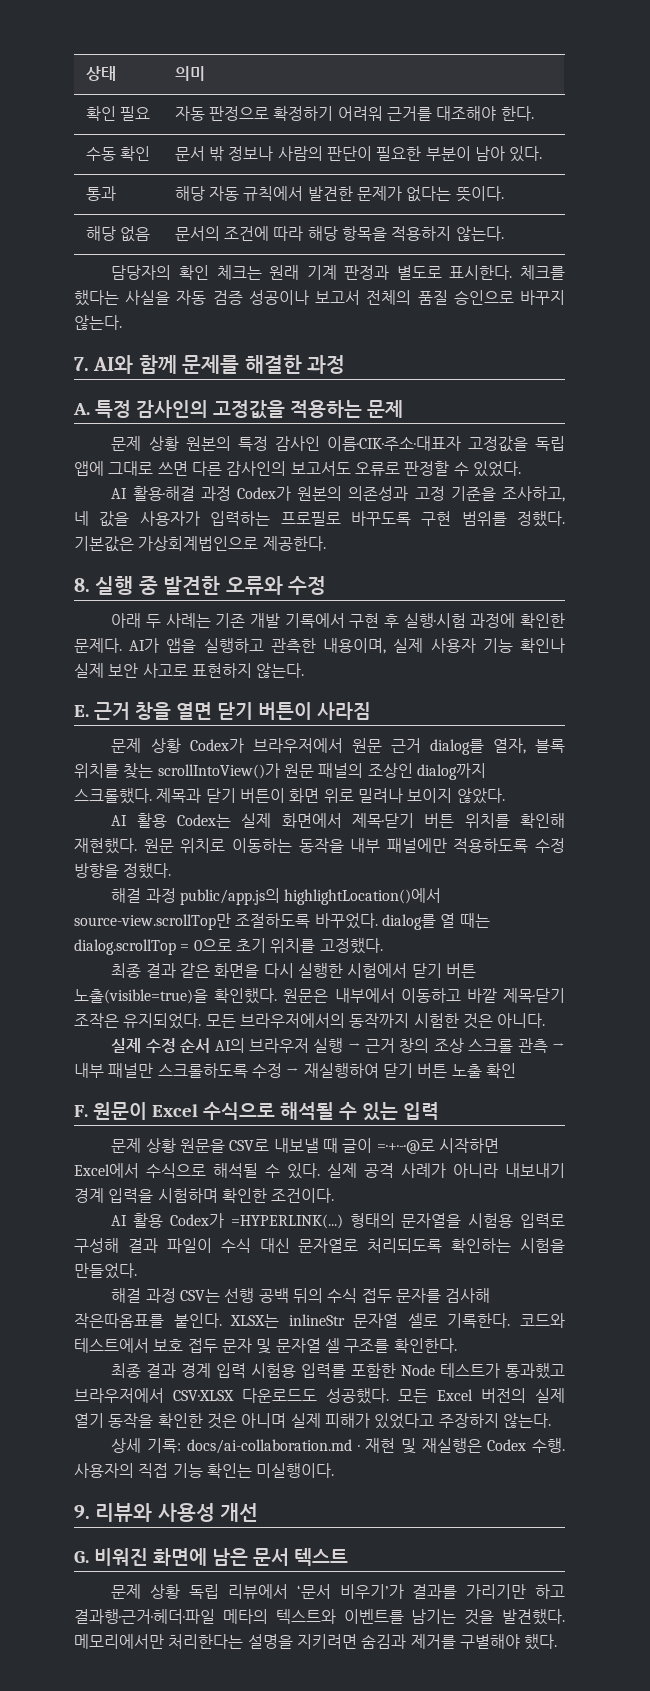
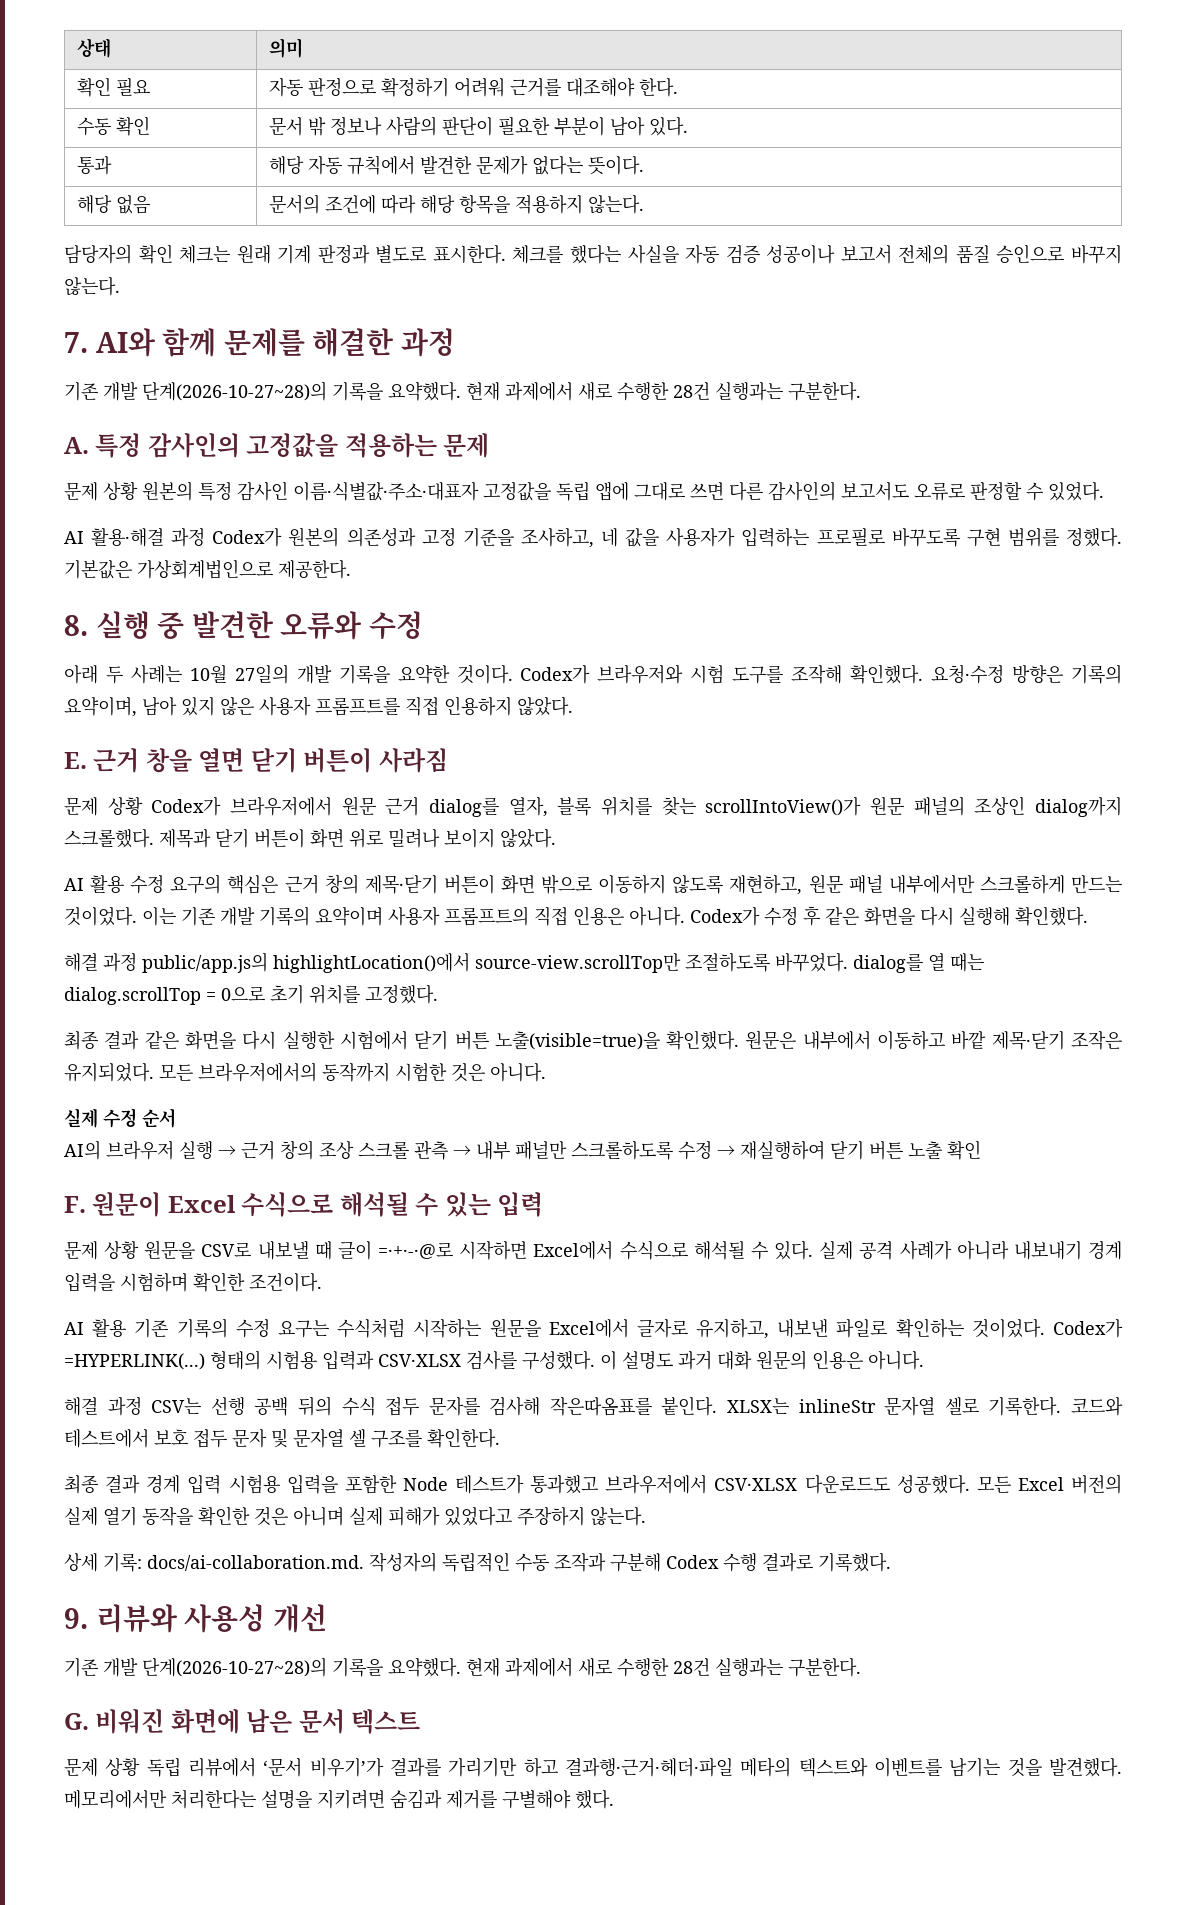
  7. AI와 함께 문제를 해결한 과정
+ 기존 개발 단계(2026-10-27~28)의 기록을 요약했다. 현재 과제에서 새로 수행한 28건 실행과는 구분한다.
- 문제 상황 원본의 특정 감사인 이름·CIK·주소·대표자 고정값을 독립 앱에 그대로 쓰면 다른 감사인의 보고서도 오류로 판정할 수 있었다.
+ 문제 상황 원본의 특정 감사인 이름·식별값·주소·대표자 고정값을 독립 앱에 그대로 쓰면 다른 감사인의 보고서도 오류로 판정할 수 있었다.
- 아래 두 사례는 기존 개발 기록에서 구현 후 실행·시험 과정에 확인한 문제다. AI가 앱을 실행하고 관측한 내용이며, 실제 사용자 기능 확인나 실제 보안 사고로 표현하지 않는다.
+ 아래 두 사례는 10월 27일의 개발 기록을 요약한 것이다. Codex가 브라우저와 시험 도구를 조작해 확인했다. 요청·수정 방향은 기록의 요약이며, 남아 있지 않은 사용자 프롬프트를 직접 인용하지 않았다.
- AI 활용 Codex는 실제 화면에서 제목·닫기 버튼 위치를 확인해 재현했다. 원문 위치로 이동하는 동작을 내부 패널에만 적용하도록 수정 방향을 정했다.
+ AI 활용 수정 요구의 핵심은 근거 창의 제목·닫기 버튼이 화면 밖으로 이동하지 않도록 재현하고, 원문 패널 내부에서만 스크롤하게 만드는 것이었다. 이는 기존 개발 기록의 요약이며 사용자 프롬프트의 직접 인용은 아니다. Codex가 수정 후 같은 화면을 다시 실행해 확인했다.
- 실제 수정 순서 AI의 브라우저 실행 → 근거 창의 조상 스크롤 관측 → 내부 패널만 스크롤하도록 수정 → 재실행하여 닫기 버튼 노출 확인
+ 실제 수정 순서
+ AI의 브라우저 실행 → 근거 창의 조상 스크롤 관측 → 내부 패널만 스크롤하도록 수정 → 재실행하여 닫기 버튼 노출 확인
- AI 활용 Codex가 =HYPERLINK(...) 형태의 문자열을 시험용 입력로 구성해 결과 파일이 수식 대신 문자열로 처리되도록 확인하는 시험을 만들었다.
+ AI 활용 기존 기록의 수정 요구는 수식처럼 시작하는 원문을 Excel에서 글자로 유지하고, 내보낸 파일로 확인하는 것이었다. Codex가 =HYPERLINK(...) 형태의 시험용 입력과 CSV·XLSX 검사를 구성했다. 이 설명도 과거 대화 원문의 인용은 아니다.
- 최종 결과 경계 입력 시험용 입력를 포함한 Node 테스트가 통과했고 브라우저에서 CSV·XLSX 다운로드도 성공했다.
+ 최종 결과 경계 입력 시험용 입력을 포함한 Node 테스트가 통과했고 브라우저에서 CSV·XLSX 다운로드도 성공했다.
- 상세 기록: docs/ai-collaboration.md · 재현 및 재실행은 Codex 수행. 사용자의 직접 기능 확인는 미실행이다.
+ 상세 기록: docs/ai-collaboration.md. 작성자의 독립적인 수동 조작과 구분해 Codex 수행 결과로 기록했다.
  9. 리뷰와 사용성 개선
+ 기존 개발 단계(2026-10-27~28)의 기록을 요약했다. 현재 과제에서 새로 수행한 28건 실행과는 구분한다.

